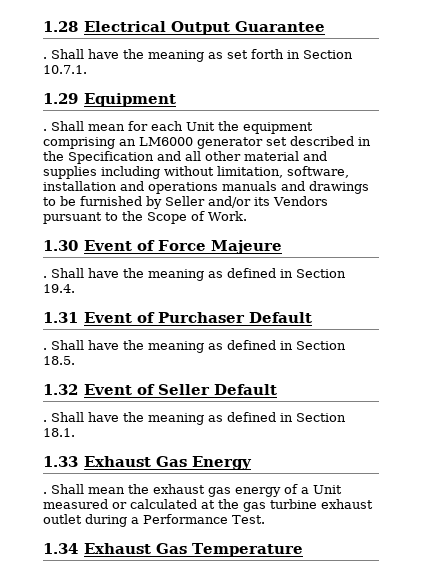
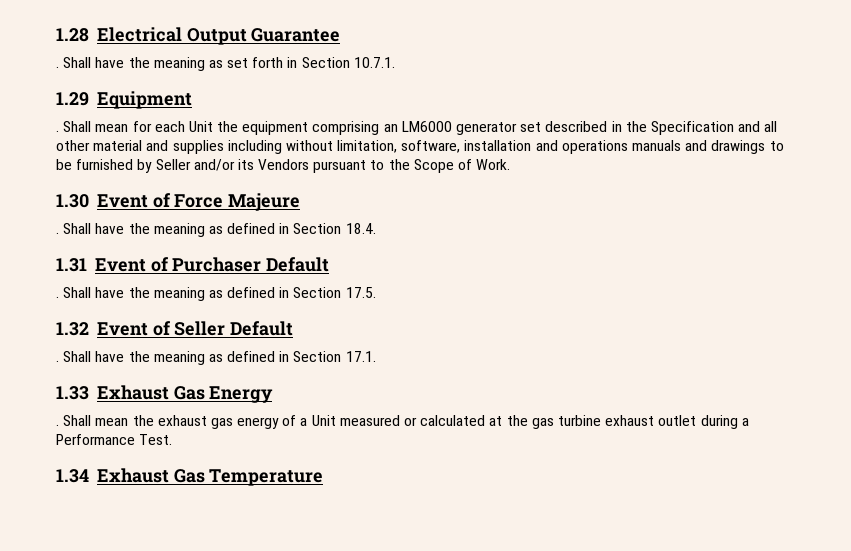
- Shall have the meaning as defined in Section 19.4.
+ Shall have the meaning as defined in Section 18.4.
- Shall have the meaning as defined in Section 18.5.
+ Shall have the meaning as defined in Section 17.5.
- Shall have the meaning as defined in Section 18.1.
+ Shall have the meaning as defined in Section 17.1.

